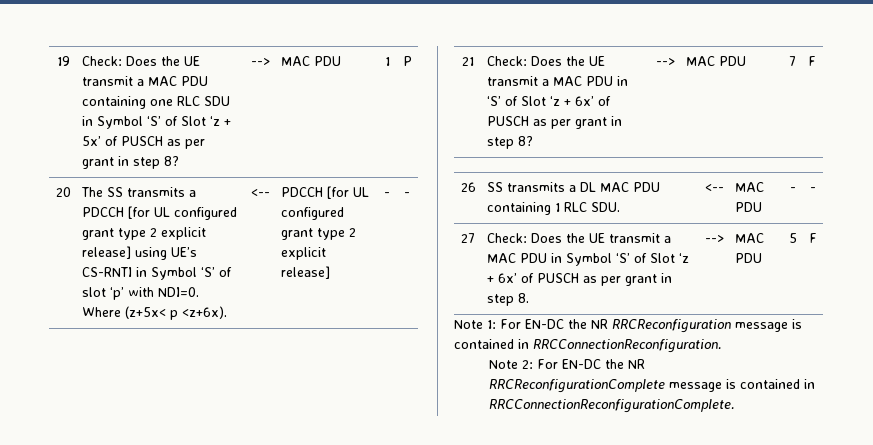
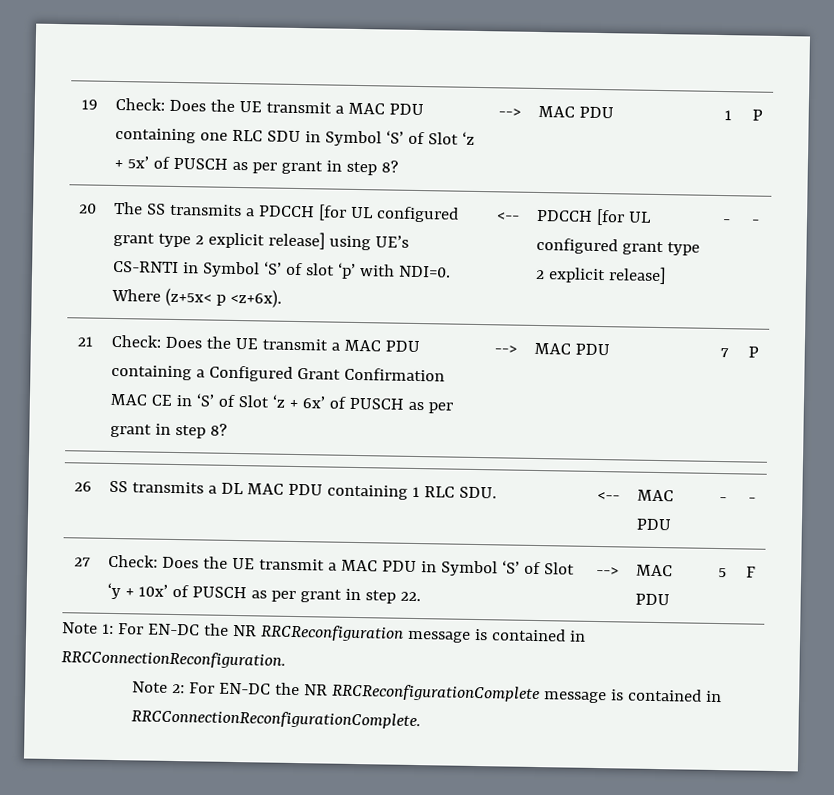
- 21 | Check: Does the UE transmit a MAC PDU in ‘S’ of Slot ‘z + 6x’ of PUSCH as per grant in step 8? | --> | MAC PDU | 7 | F
+ 21 | Check: Does the UE transmit a MAC PDU containing a Configured Grant Confirmation MAC CE in ‘S’ of Slot ‘z + 6x’ of PUSCH as per grant in step 8? | --> | MAC PDU | 7 | P
- 27 | Check: Does the UE transmit a MAC PDU in Symbol ‘S’ of Slot ‘z + 6x’ of PUSCH as per grant in step 8. | --> | MAC PDU | 5 | F
+ 27 | Check: Does the UE transmit a MAC PDU in Symbol ‘S’ of Slot ‘y + 10x’ of PUSCH as per grant in step 22. | --> | MAC PDU | 5 | F

